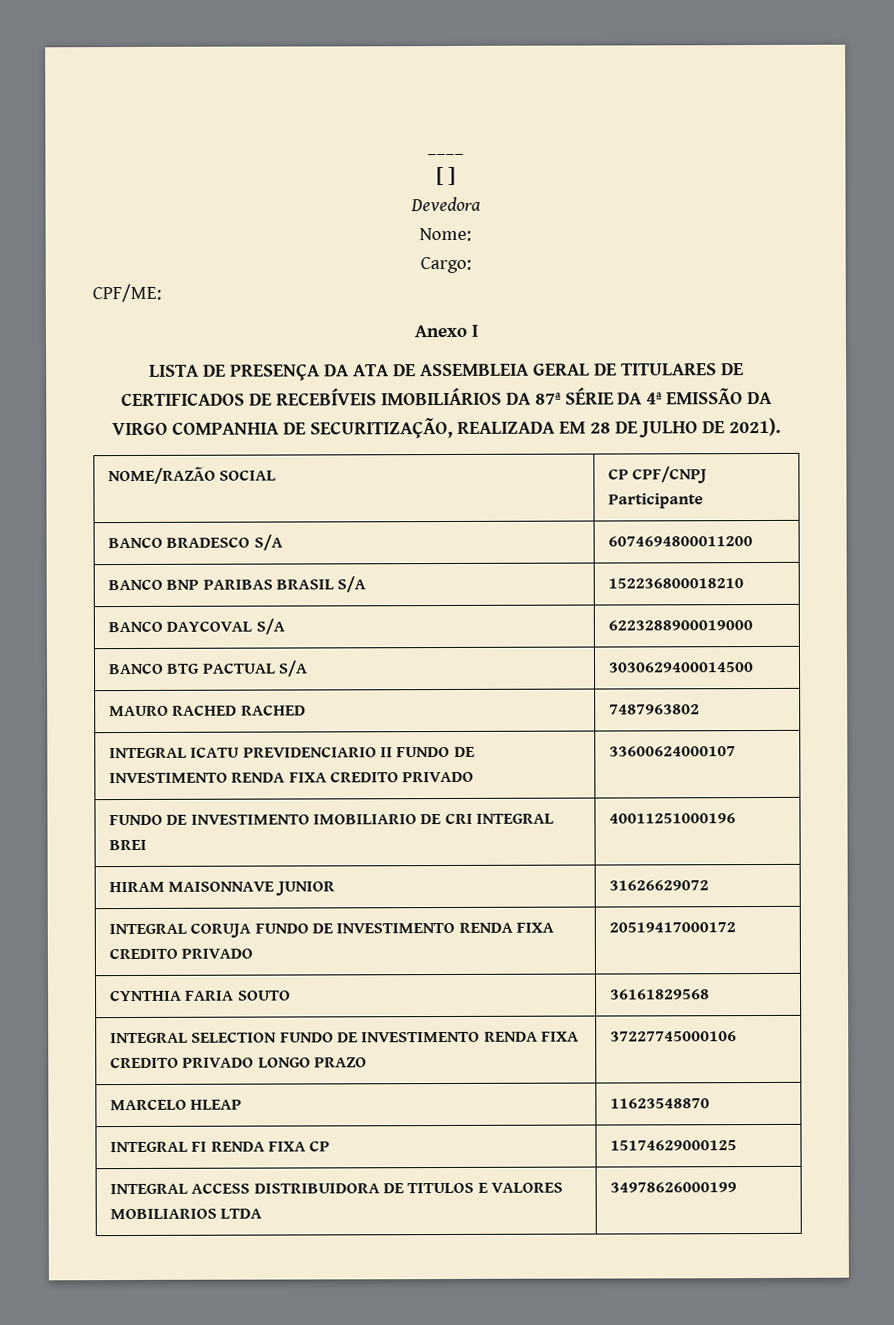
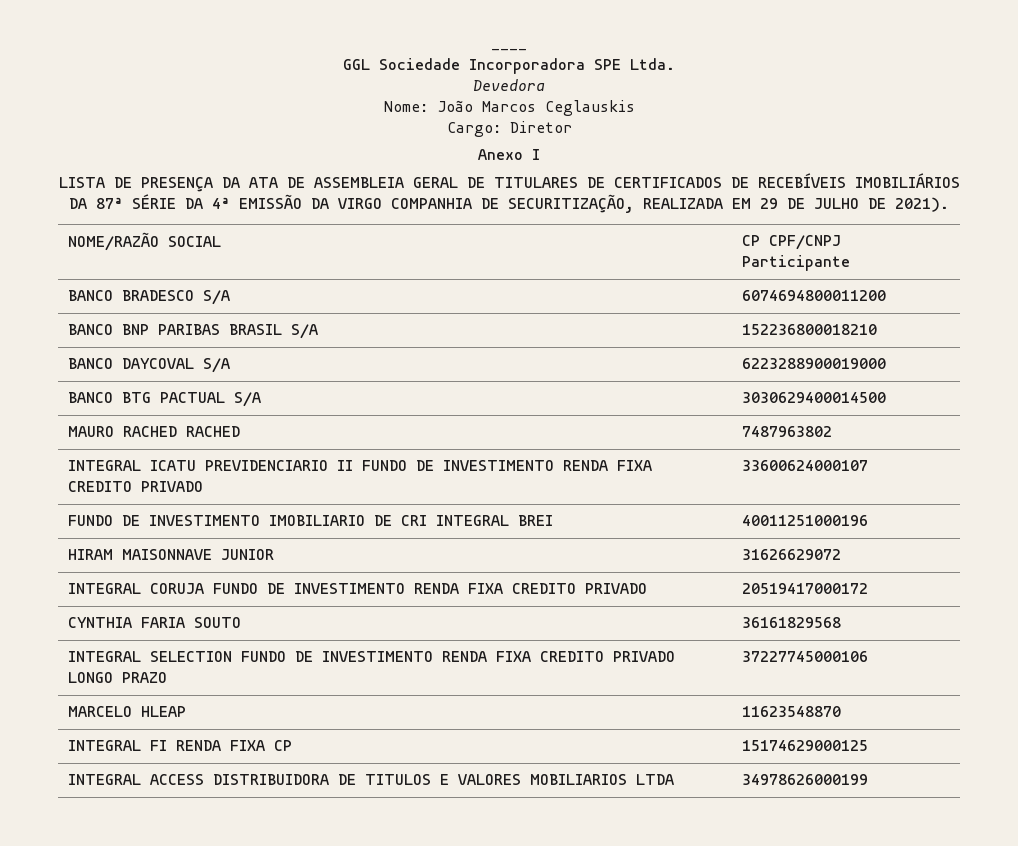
- [ ]
+ GGL Sociedade Incorporadora SPE Ltda.
- Nome:
+ Nome: João Marcos Ceglauskis
- Cargo:
- CPF/ME:
+ Cargo: Diretor
- LISTA DE PRESENÇA DA ATA DE ASSEMBLEIA GERAL DE TITULARES DE CERTIFICADOS DE RECEBÍVEIS IMOBILIÁRIOS DA 87ª SÉRIE DA 4ª EMISSÃO DA VIRGO COMPANHIA DE SECURITIZAÇÃO, REALIZADA EM 28 DE JULHO DE 2021).
+ LISTA DE PRESENÇA DA ATA DE ASSEMBLEIA GERAL DE TITULARES DE CERTIFICADOS DE RECEBÍVEIS IMOBILIÁRIOS DA 87ª SÉRIE DA 4ª EMISSÃO DA VIRGO COMPANHIA DE SECURITIZAÇÃO, REALIZADA EM 29 DE JULHO DE 2021).

